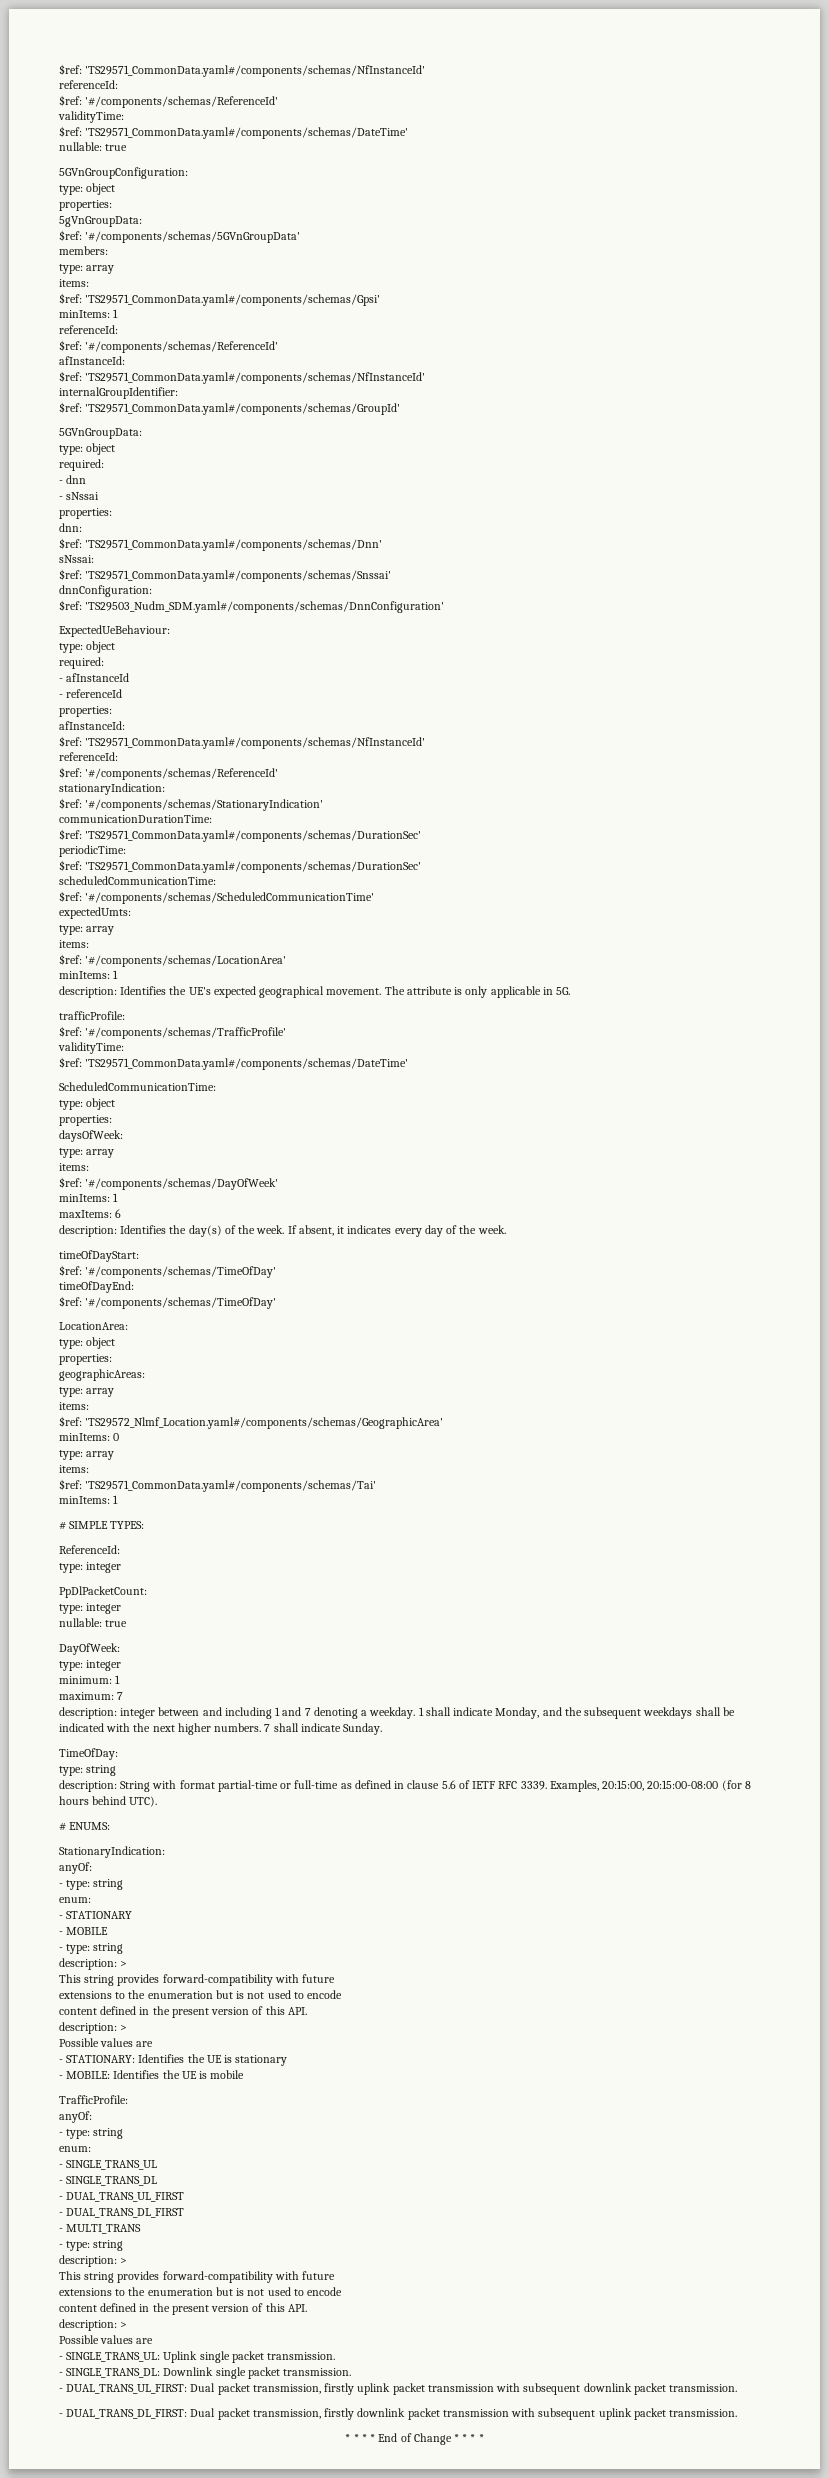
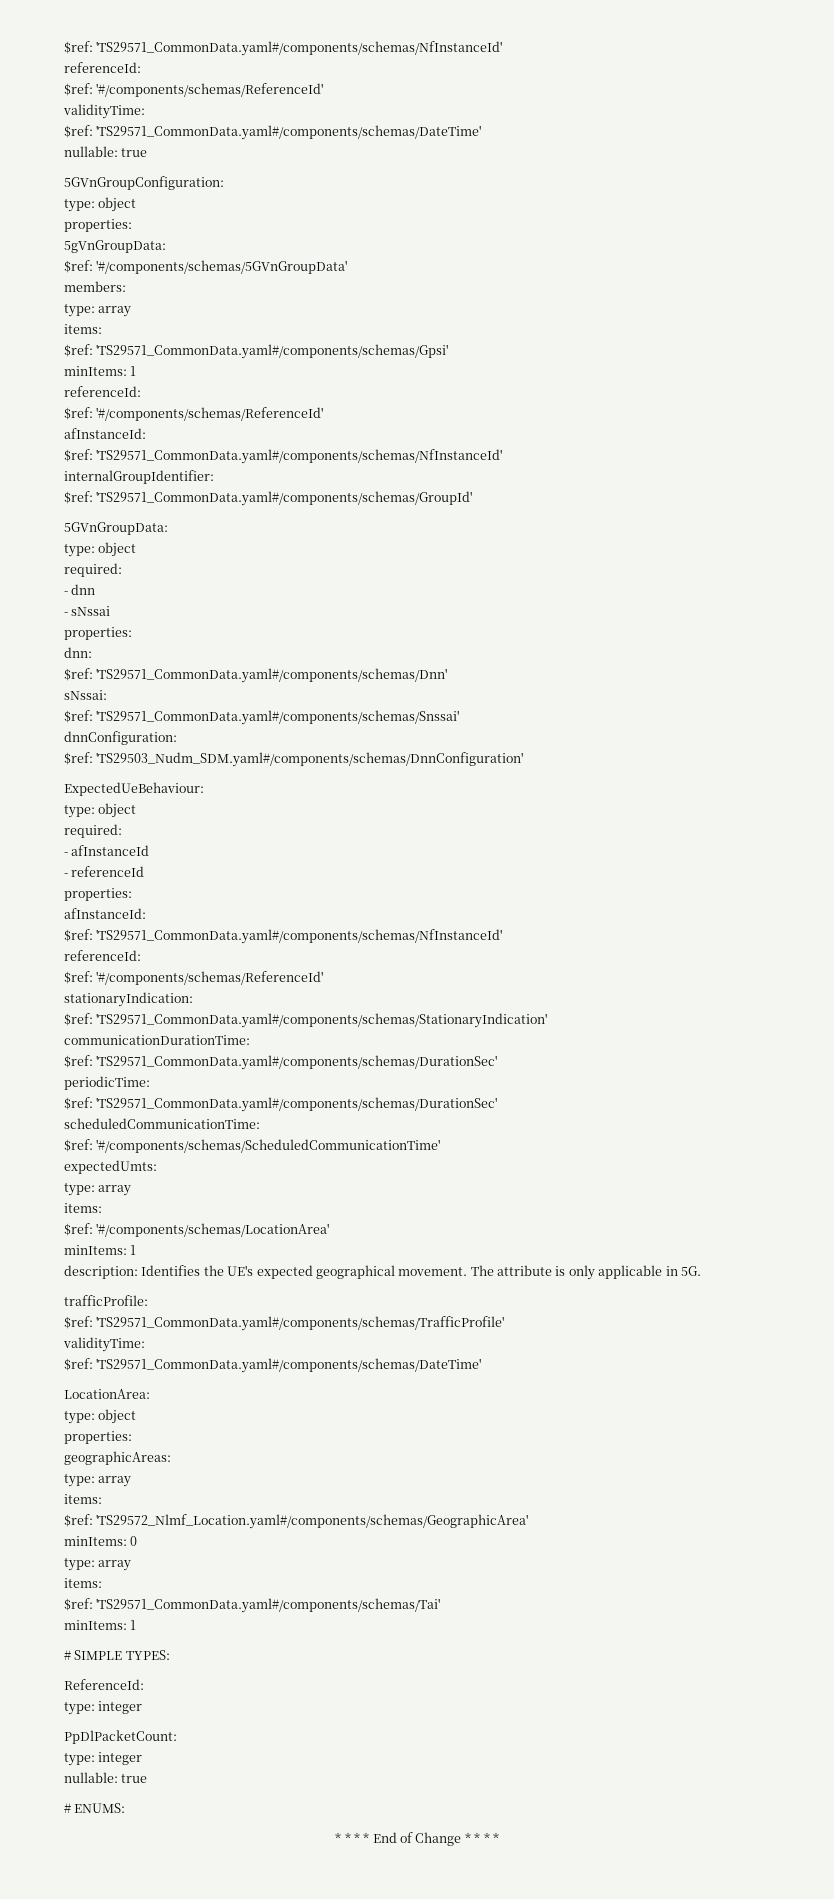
- $ref: '#/components/schemas/StationaryIndication'
+ $ref: 'TS29571_CommonData.yaml#/components/schemas/StationaryIndication'
- $ref: '#/components/schemas/TrafficProfile'
+ $ref: 'TS29571_CommonData.yaml#/components/schemas/TrafficProfile'
  validityTime:
  $ref: 'TS29571_CommonData.yaml#/components/schemas/DateTime'
- ScheduledCommunicationTime:
- type: object
- properties:
- daysOfWeek:
- type: array
- items:
- $ref: '#/components/schemas/DayOfWeek'
- minItems: 1
- maxItems: 6
- description: Identifies the day(s) of the week. If absent, it indicates every day of the week.
- timeOfDayStart:
- $ref: '#/components/schemas/TimeOfDay'
- timeOfDayEnd:
- $ref: '#/components/schemas/TimeOfDay'
- DayOfWeek:
- type: integer
- minimum: 1
- maximum: 7
- description: integer between and including 1 and 7 denoting a weekday. 1 shall indicate Monday, and the subsequent weekdays shall be indicated with the next higher numbers. 7 shall indicate Sunday.
- TimeOfDay:
- type: string
- description: String with format partial-time or full-time as defined in clause 5.6 of IETF RFC 3339. Examples, 20:15:00, 20:15:00-08:00 (for 8 hours behind UTC).
  # ENUMS:
- StationaryIndication:
- anyOf:
- - type: string
- enum:
- - STATIONARY
- - MOBILE
- - type: string
- description: >
- This string provides forward-compatibility with future
- extensions to the enumeration but is not used to encode
- content defined in the present version of this API.
- description: >
- Possible values are
- - STATIONARY: Identifies the UE is stationary
- - MOBILE: Identifies the UE is mobile
- TrafficProfile:
- anyOf:
- - type: string
- enum:
- - SINGLE_TRANS_UL
- - SINGLE_TRANS_DL
- - DUAL_TRANS_UL_FIRST
- - DUAL_TRANS_DL_FIRST
- - MULTI_TRANS
- - type: string
- description: >
- This string provides forward-compatibility with future
- extensions to the enumeration but is not used to encode
- content defined in the present version of this API.
- description: >
- Possible values are
- - SINGLE_TRANS_UL: Uplink single packet transmission.
- - SINGLE_TRANS_DL: Downlink single packet transmission.
- - DUAL_TRANS_UL_FIRST: Dual packet transmission, firstly uplink packet transmission with subsequent downlink packet transmission.
- - DUAL_TRANS_DL_FIRST: Dual packet transmission, firstly downlink packet transmission with subsequent uplink packet transmission.

